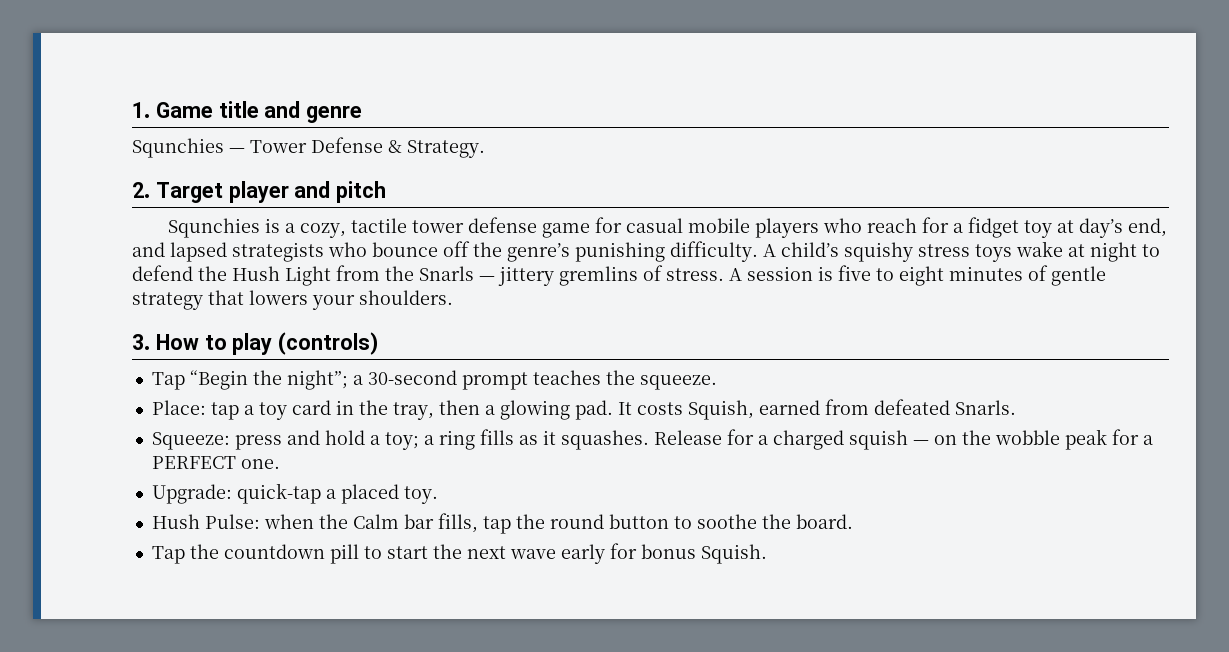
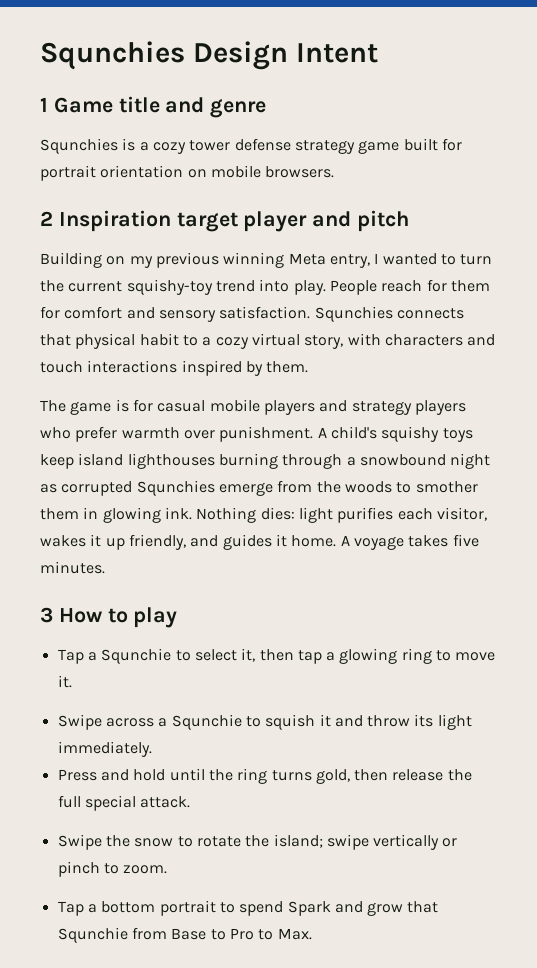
- 1. Game title and genre
+ Squnchies Design Intent
+ 1 Game title and genre
- Squnchies — Tower Defense & Strategy.
- 2. Target player and pitch
- Squnchies is a cozy, tactile tower defense game for casual mobile players who reach for a fidget toy at day’s end, and lapsed strategists who bounce off the genre’s punishing difficulty. A child’s squishy stress toys wake at night to defend the Hush Light from the Snarls — jittery gremlins of stress. A session is five to eight minutes of gentle strategy that lowers your shoulders.
- 3. How to play (controls)
- Tap “Begin the night”; a 30-second prompt teaches the squeeze.
- Place: tap a toy card in the tray, then a glowing pad. It costs Squish, earned from defeated Snarls.
- Squeeze: press and hold a toy; a ring fills as it squashes. Release for a charged squish — on the wobble peak for a PERFECT one.
- Upgrade: quick-tap a placed toy.
- Hush Pulse: when the Calm bar fills, tap the round button to soothe the board.
- Tap the countdown pill to start the next wave early for bonus Squish.
+ Squnchies is a cozy tower defense strategy game built for portrait orientation on mobile browsers.
+ 2 Inspiration target player and pitch
+ Building on my previous winning Meta entry, I wanted to turn the current squishy-toy trend into play. People reach for them for comfort and sensory satisfaction. Squnchies connects that physical habit to a cozy virtual story, with characters and touch interactions inspired by them.
+ The game is for casual mobile players and strategy players who prefer warmth over punishment. A child's squishy toys keep island lighthouses burning through a snowbound night as corrupted Squnchies emerge from the woods to smother them in glowing ink. Nothing dies: light purifies each visitor, wakes it up friendly, and guides it home. A voyage takes five minutes.
+ 3 How to play
+ Tap a Squnchie to select it, then tap a glowing ring to move it.
+ Swipe across a Squnchie to squish it and throw its light immediately.
+ Press and hold until the ring turns gold, then release the full special attack.
+ Swipe the snow to rotate the island; swipe vertically or pinch to zoom.
+ Tap a bottom portrait to spend Spark and grow that Squnchie from Base to Pro to Max.

